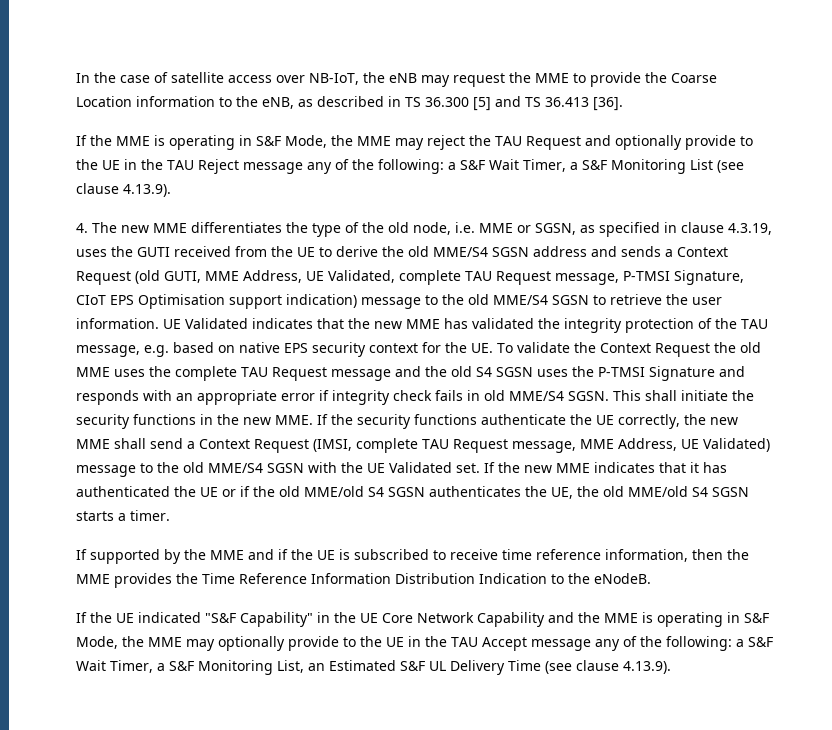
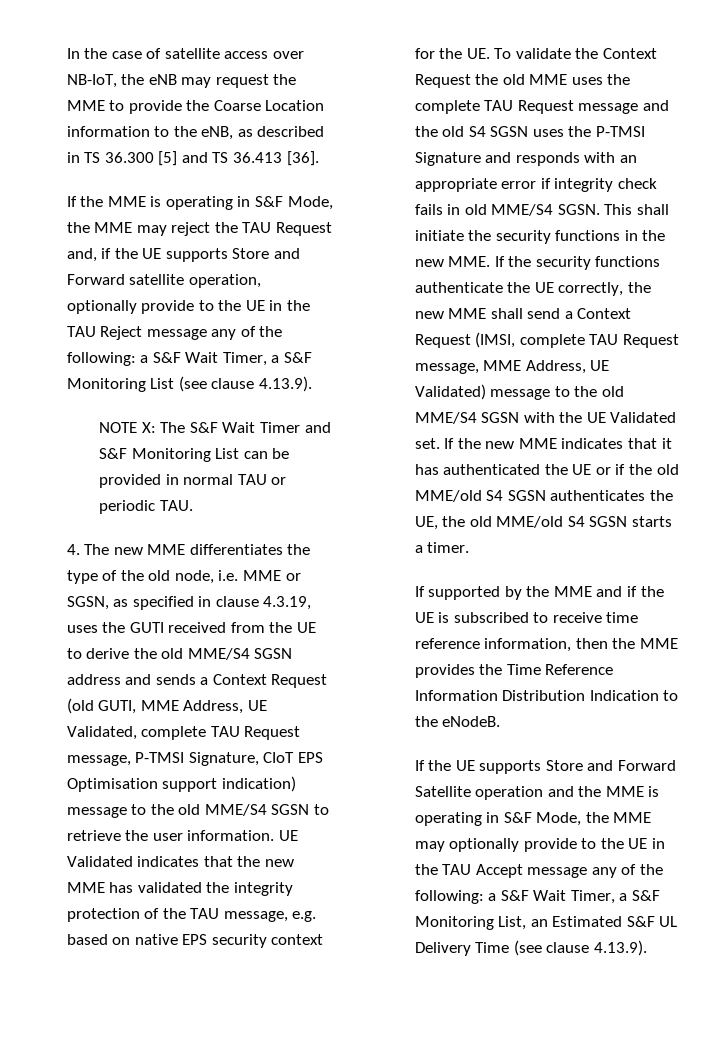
- If the MME is operating in S&F Mode, the MME may reject the TAU Request and optionally provide to the UE in the TAU Reject message any of the following: a S&F Wait Timer, a S&F Monitoring List (see clause 4.13.9).
+ If the MME is operating in S&F Mode, the MME may reject the TAU Request and, if the UE supports Store and Forward satellite operation, optionally provide to the UE in the TAU Reject message any of the following: a S&F Wait Timer, a S&F Monitoring List (see clause 4.13.9).
+ NOTE X: The S&F Wait Timer and S&F Monitoring List can be provided in normal TAU or periodic TAU.
- If the UE indicated "S&F Capability" in the UE Core Network Capability and the MME is operating in S&F Mode, the MME may optionally provide to the UE in the TAU Accept message any of the following: a S&F Wait Timer, a S&F Monitoring List, an Estimated S&F UL Delivery Time (see clause 4.13.9).
+ If the UE supports Store and Forward Satellite operation and the MME is operating in S&F Mode, the MME may optionally provide to the UE in the TAU Accept message any of the following: a S&F Wait Timer, a S&F Monitoring List, an Estimated S&F UL Delivery Time (see clause 4.13.9).

